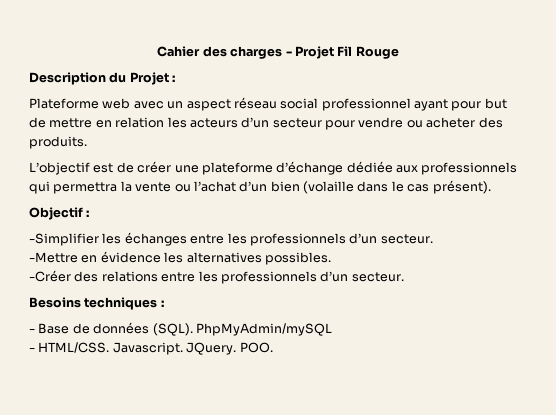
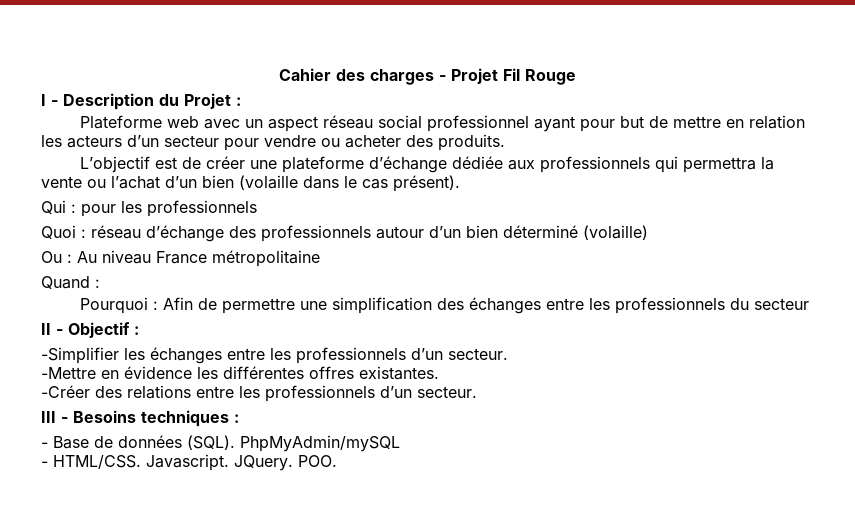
- Description du Projet :
+ I - Description du Projet :
- Objectif :
+ Qui : pour les professionnels
+ Quoi : réseau d’échange des professionnels autour d’un bien déterminé (volaille)
+ Ou : Au niveau France métropolitaine
+ Quand :
+ Pourquoi : Afin de permettre une simplification des échanges entre les professionnels du secteur
+ II - Objectif :
- -Mettre en évidence les alternatives possibles.
+ -Mettre en évidence les différentes offres existantes.
- Besoins techniques :
+ III - Besoins techniques :

